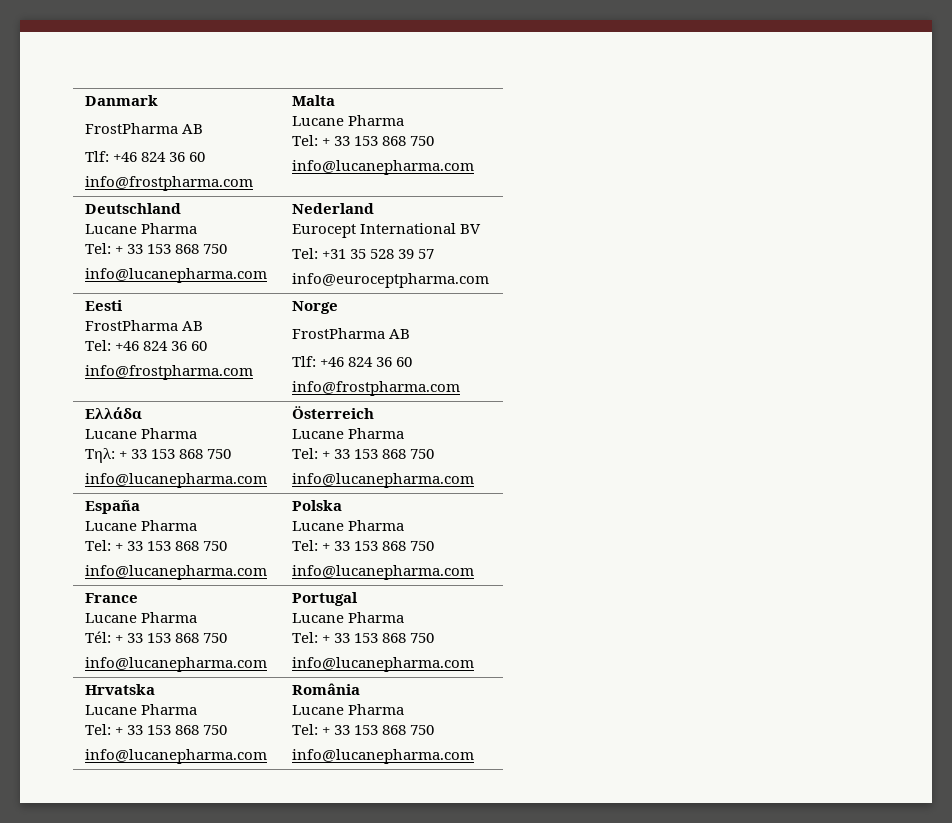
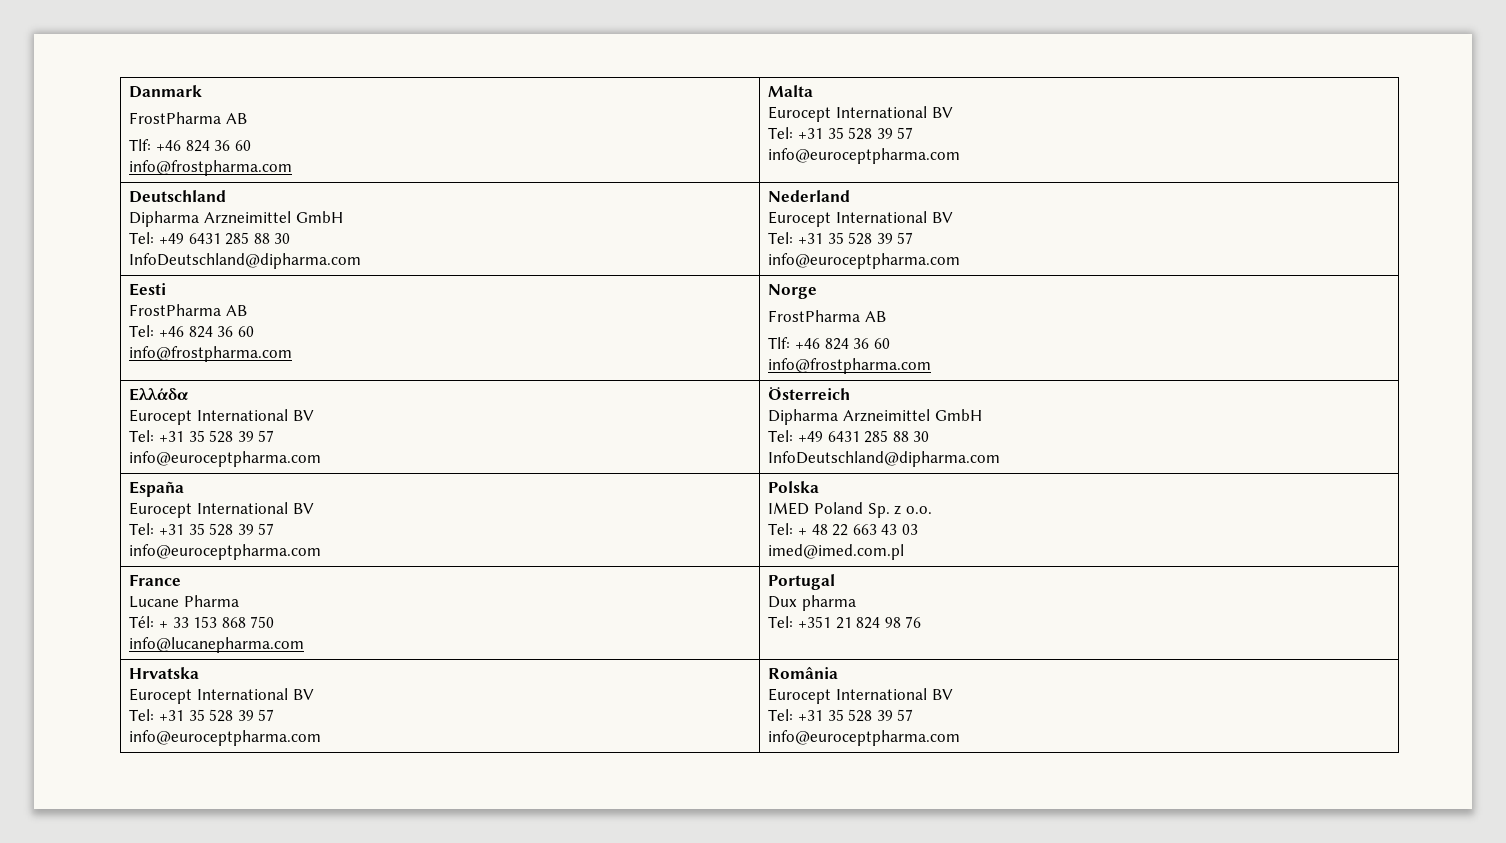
  Danmark
  FrostPharma AB
  Tlf: +46 824 36 60
  info@frostpharma.com | Malta
- Lucane Pharma
- Tel: + 33 153 868 750
- info@lucanepharma.com
+ Eurocept International BV
+ Tel: +31 35 528 39 57
+ info@euroceptpharma.com
  Deutschland
- Lucane Pharma
- Tel: + 33 153 868 750
- info@lucanepharma.com | Nederland
+ Dipharma Arzneimittel GmbH
+ Tel: +49 6431 285 88 30
+ InfoDeutschland@dipharma.com | Nederland
  Ελλάδα
- Lucane Pharma
- Τηλ: + 33 153 868 750
- info@lucanepharma.com | Österreich
- Lucane Pharma
- Tel: + 33 153 868 750
- info@lucanepharma.com
+ Eurocept International BV
+ Tel: +31 35 528 39 57
+ info@euroceptpharma.com | Österreich
+ Dipharma Arzneimittel GmbH
+ Tel: +49 6431 285 88 30
+ InfoDeutschland@dipharma.com
  España
- Lucane Pharma
- Tel: + 33 153 868 750
- info@lucanepharma.com | Polska
- Lucane Pharma
- Tel: + 33 153 868 750
- info@lucanepharma.com
+ Eurocept International BV
+ Tel: +31 35 528 39 57
+ info@euroceptpharma.com | Polska
+ IMED Poland Sp. z o.o.
+ Tel: + 48 22 663 43 03
+ imed@imed.com.pl
  France
  Lucane Pharma
  Tél: + 33 153 868 750
  info@lucanepharma.com | Portugal
- Lucane Pharma
- Tel: + 33 153 868 750
- info@lucanepharma.com
+ Dux pharma
+ Tel: +351 21 824 98 76
  Hrvatska
- Lucane Pharma
- Tel: + 33 153 868 750
- info@lucanepharma.com | România
- Lucane Pharma
- Tel: + 33 153 868 750
- info@lucanepharma.com
+ Eurocept International BV
+ Tel: +31 35 528 39 57
+ info@euroceptpharma.com | România
+ Eurocept International BV
+ Tel: +31 35 528 39 57
+ info@euroceptpharma.com

